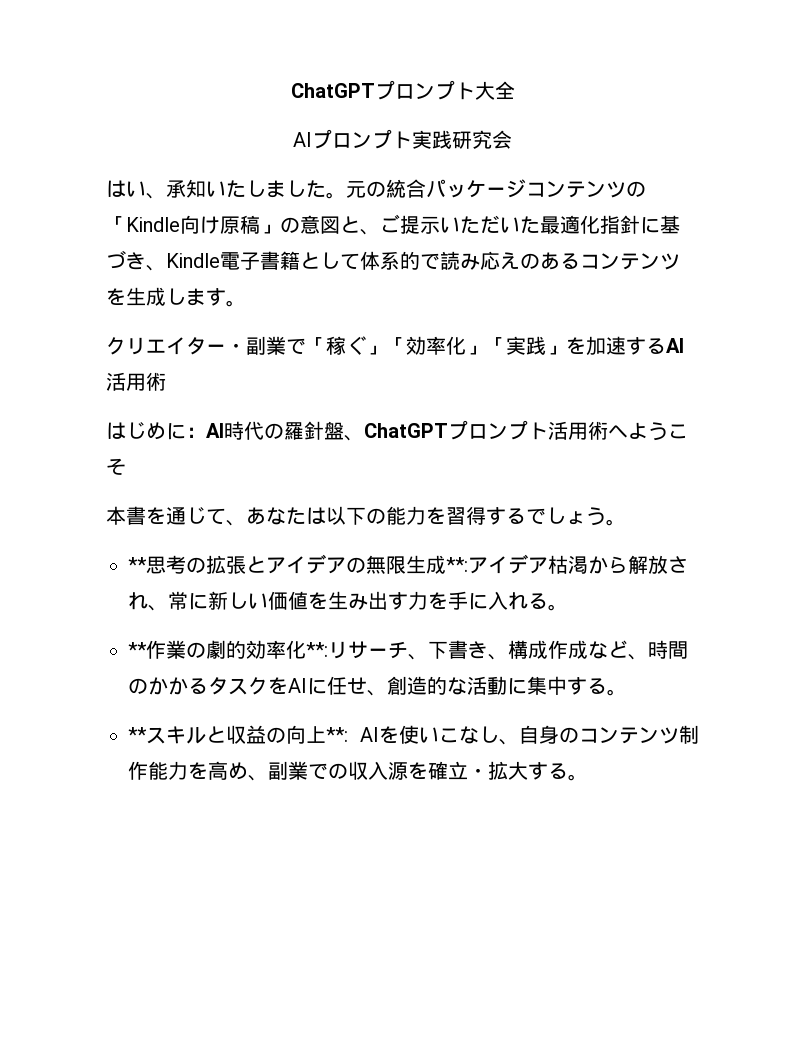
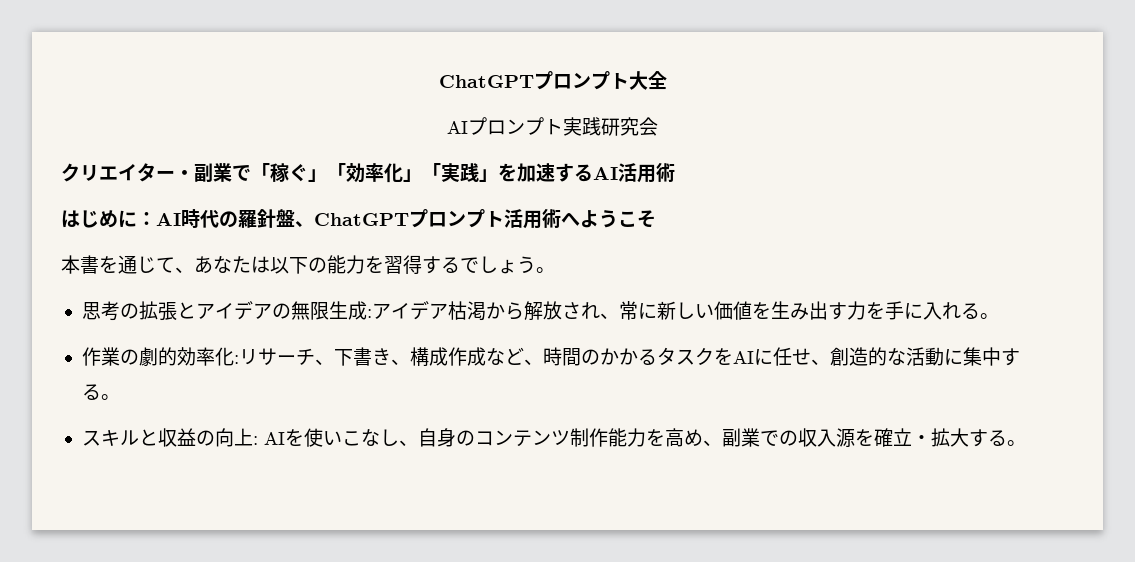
- はい、承知いたしました。元の統合パッケージコンテンツの「Kindle向け原稿」の意図と、ご提示いただいた最適化指針に基づき、Kindle電子書籍として体系的で読み応えのあるコンテンツを生成します。
- **思考の拡張とアイデアの無限生成**:アイデア枯渇から解放され、常に新しい価値を生み出す力を手に入れる。
+ 思考の拡張とアイデアの無限生成:アイデア枯渇から解放され、常に新しい価値を生み出す力を手に入れる。
- **作業の劇的効率化**:リサーチ、下書き、構成作成など、時間のかかるタスクをAIに任せ、創造的な活動に集中する。
+ 作業の劇的効率化:リサーチ、下書き、構成作成など、時間のかかるタスクをAIに任せ、創造的な活動に集中する。
- **スキルと収益の向上**: AIを使いこなし、自身のコンテンツ制作能力を高め、副業での収入源を確立・拡大する。
+ スキルと収益の向上: AIを使いこなし、自身のコンテンツ制作能力を高め、副業での収入源を確立・拡大する。

